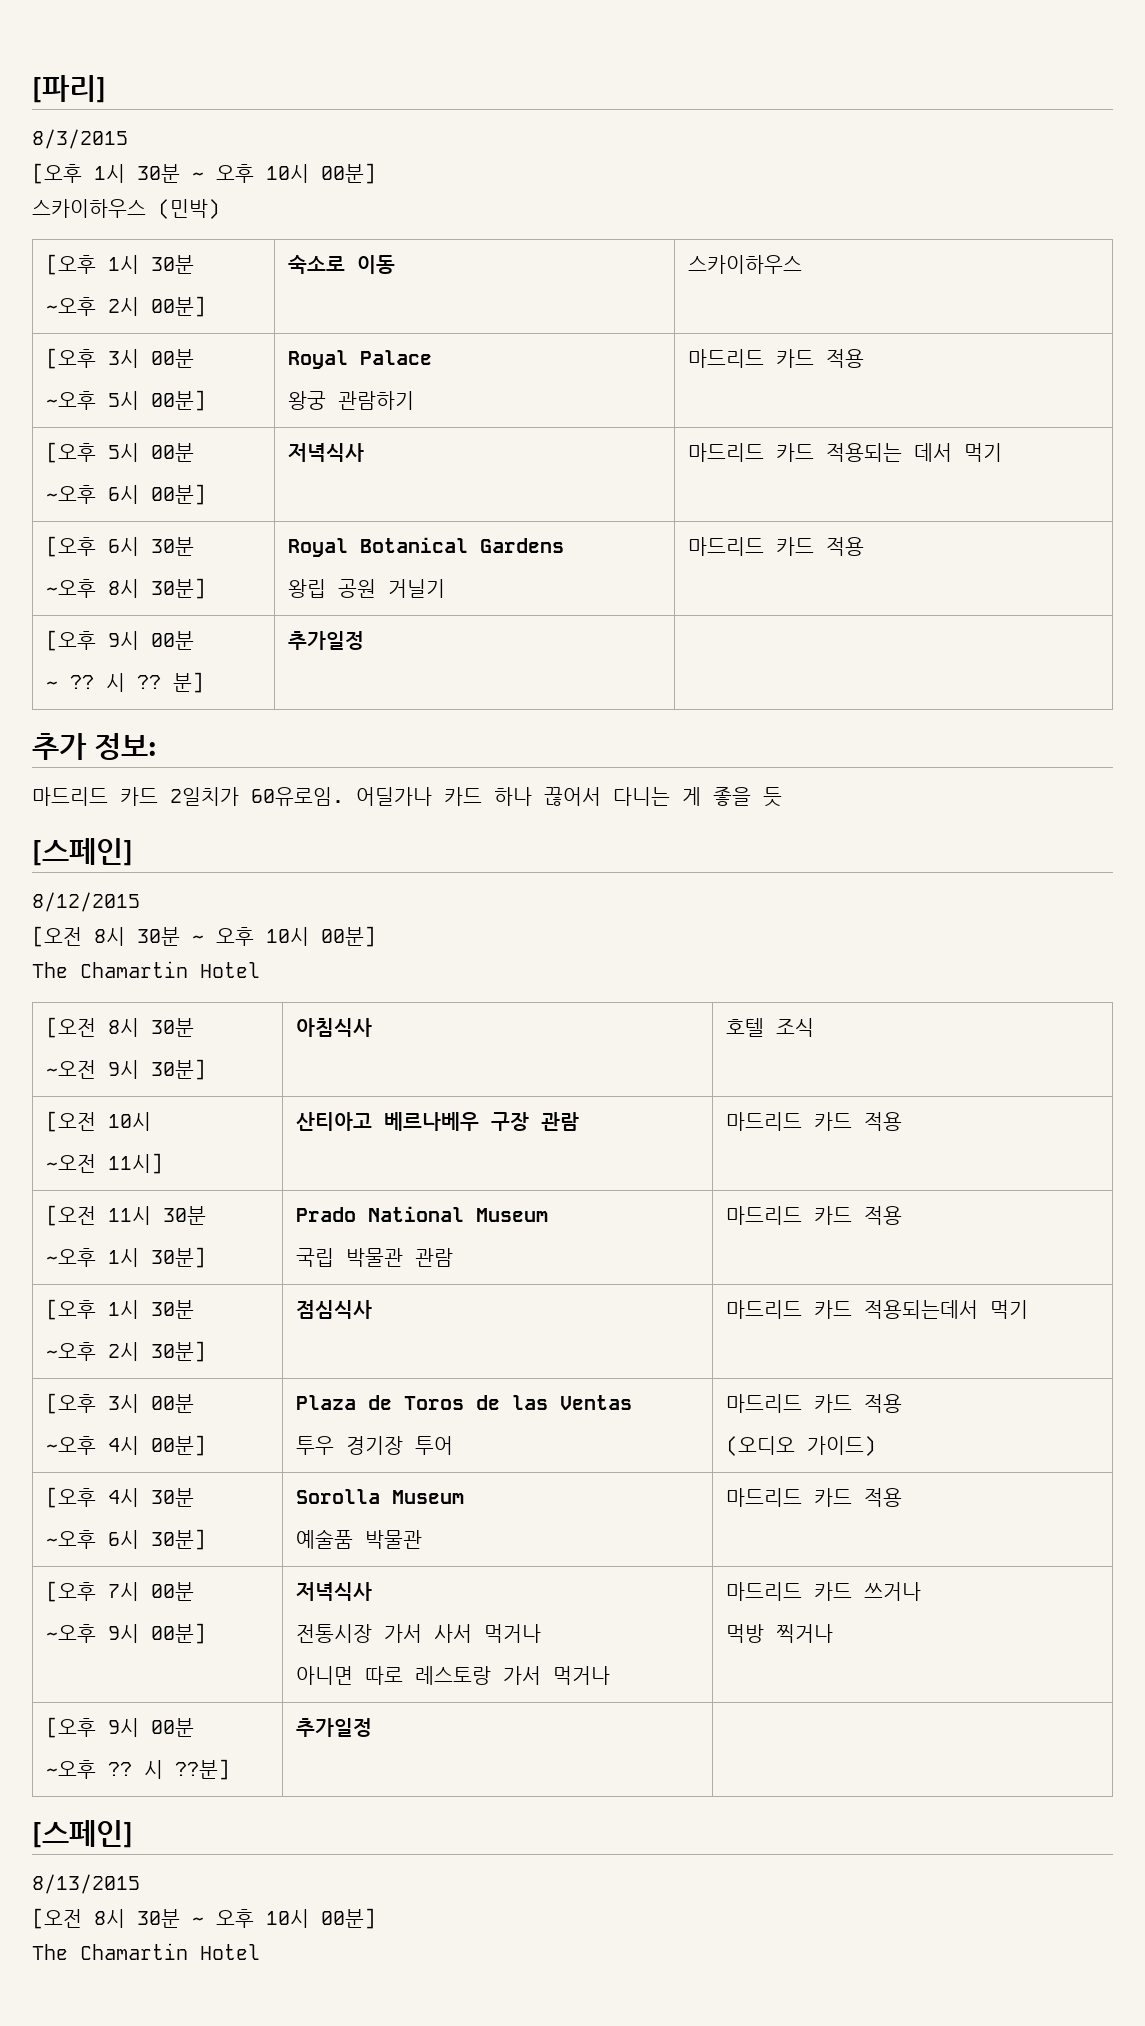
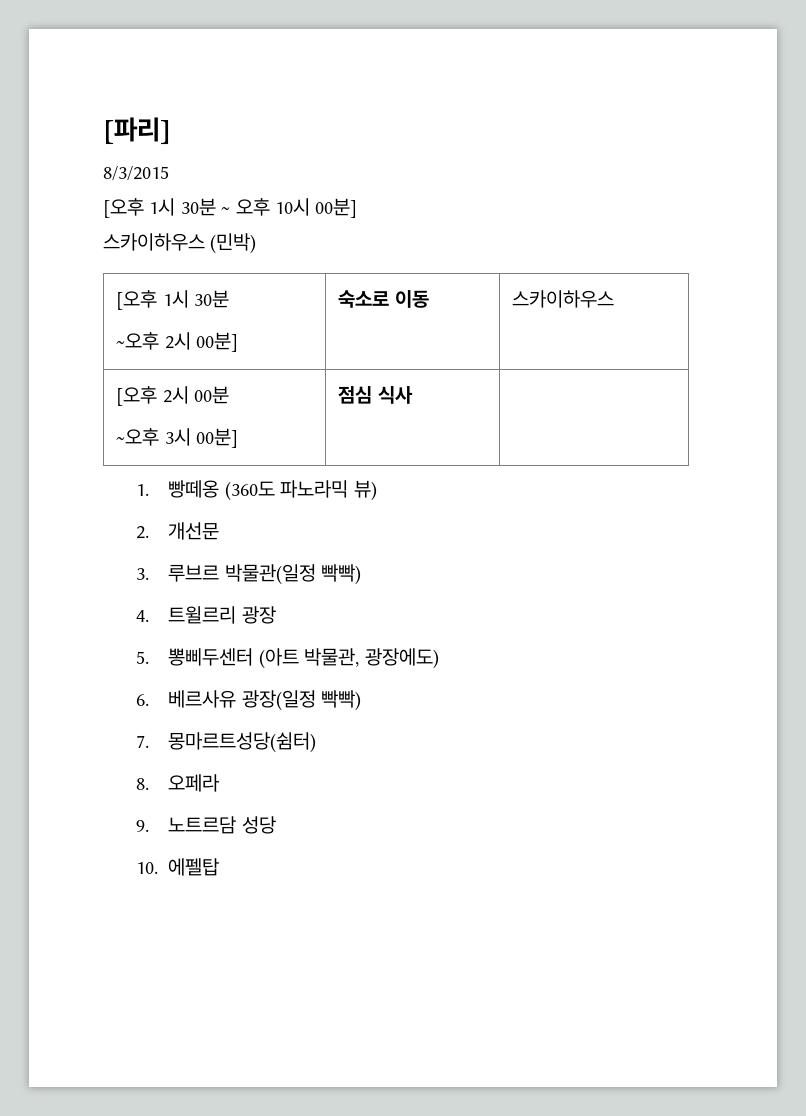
  스카이하우스 (민박)
  [오후 1시 30분
  ~오후 2시 00분] | 숙소로 이동 | 스카이하우스
- [오후 3시 00분
- ~오후 5시 00분] | Royal Palace
- 왕궁 관람하기 | 마드리드 카드 적용
- [오후 5시 00분
- ~오후 6시 00분] | 저녁식사 | 마드리드 카드 적용되는 데서 먹기
- [오후 6시 30분
- ~오후 8시 30분] | Royal Botanical Gardens
- 왕립 공원 거닐기 | 마드리드 카드 적용
- [오후 9시 00분
- ~ ?? 시 ?? 분] | 추가일정 |
- 추가 정보:
- 마드리드 카드 2일치가 60유로임. 어딜가나 카드 하나 끊어서 다니는 게 좋을 듯
- [스페인]
- 8/12/2015
- [오전 8시 30분 ~ 오후 10시 00분]
- The Chamartin Hotel
- [오전 8시 30분
- ~오전 9시 30분] | 아침식사 | 호텔 조식
- [오전 10시
- ~오전 11시] | 산티아고 베르나베우 구장 관람 | 마드리드 카드 적용
- [오전 11시 30분
- ~오후 1시 30분] | Prado National Museum
- 국립 박물관 관람 | 마드리드 카드 적용
- [오후 1시 30분
- ~오후 2시 30분] | 점심식사 | 마드리드 카드 적용되는데서 먹기
- [오후 3시 00분
- ~오후 4시 00분] | Plaza de Toros de las Ventas
- 투우 경기장 투어 | 마드리드 카드 적용
- (오디오 가이드)
- [오후 4시 30분
- ~오후 6시 30분] | Sorolla Museum
- 예술품 박물관 | 마드리드 카드 적용
- [오후 7시 00분
- ~오후 9시 00분] | 저녁식사
- 전통시장 가서 사서 먹거나
- 아니면 따로 레스토랑 가서 먹거나 | 마드리드 카드 쓰거나
- 먹방 찍거나
- [오후 9시 00분
- ~오후 ?? 시 ??분] | 추가일정 |
- [스페인]
- 8/13/2015
- [오전 8시 30분 ~ 오후 10시 00분]
- The Chamartin Hotel
+ [오후 2시 00분
+ ~오후 3시 00분] | 점심 식사 |
+ 1. 빵떼옹 (360도 파노라믹 뷰)
+ 2. 개선문
+ 3. 루브르 박물관(일정 빡빡)
+ 4. 트윌르리 광장
+ 5. 뽕삐두센터 (아트 박물관, 광장에도)
+ 6. 베르사유 광장(일정 빡빡)
+ 7. 몽마르트성당(쉼터)
+ 8. 오페라
+ 9. 노트르담 성당
+ 10. 에펠탑

